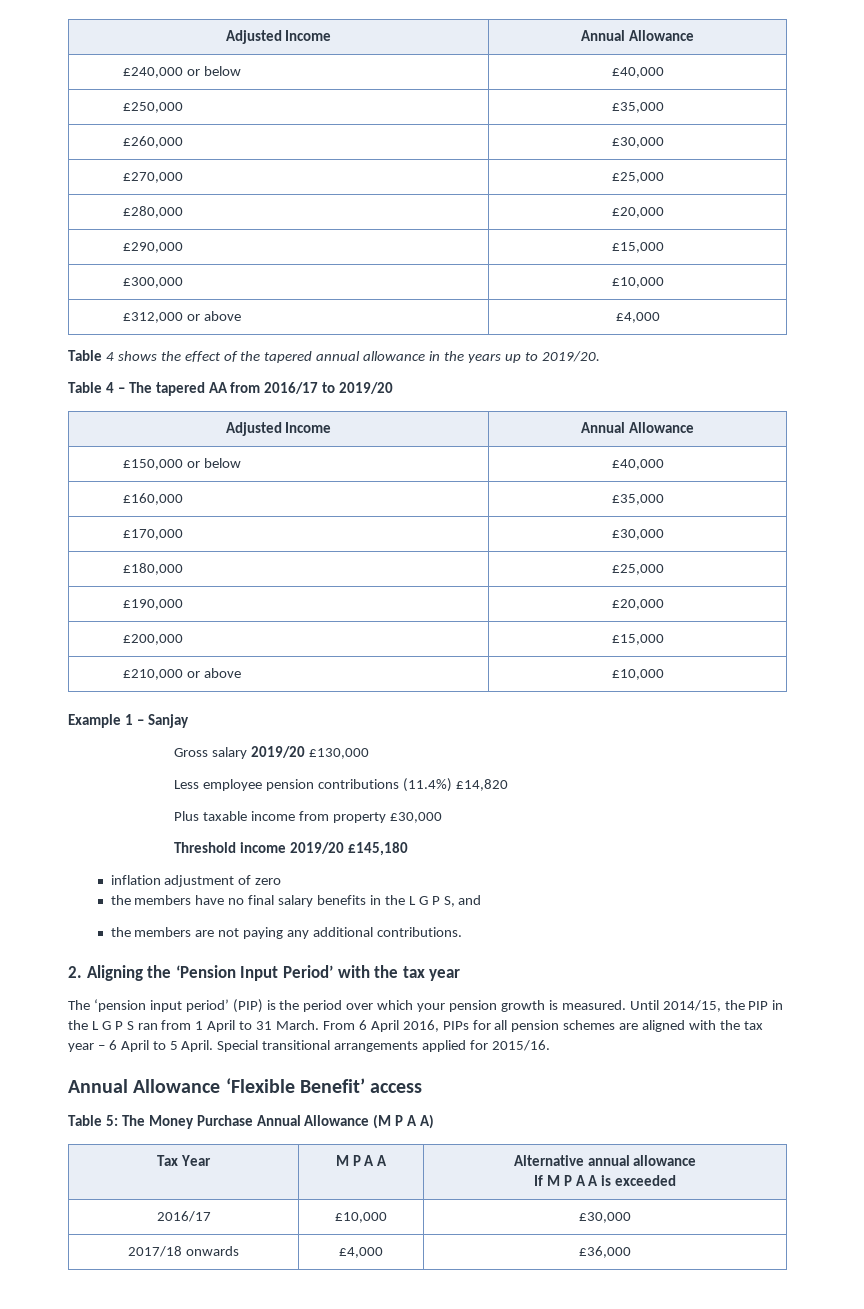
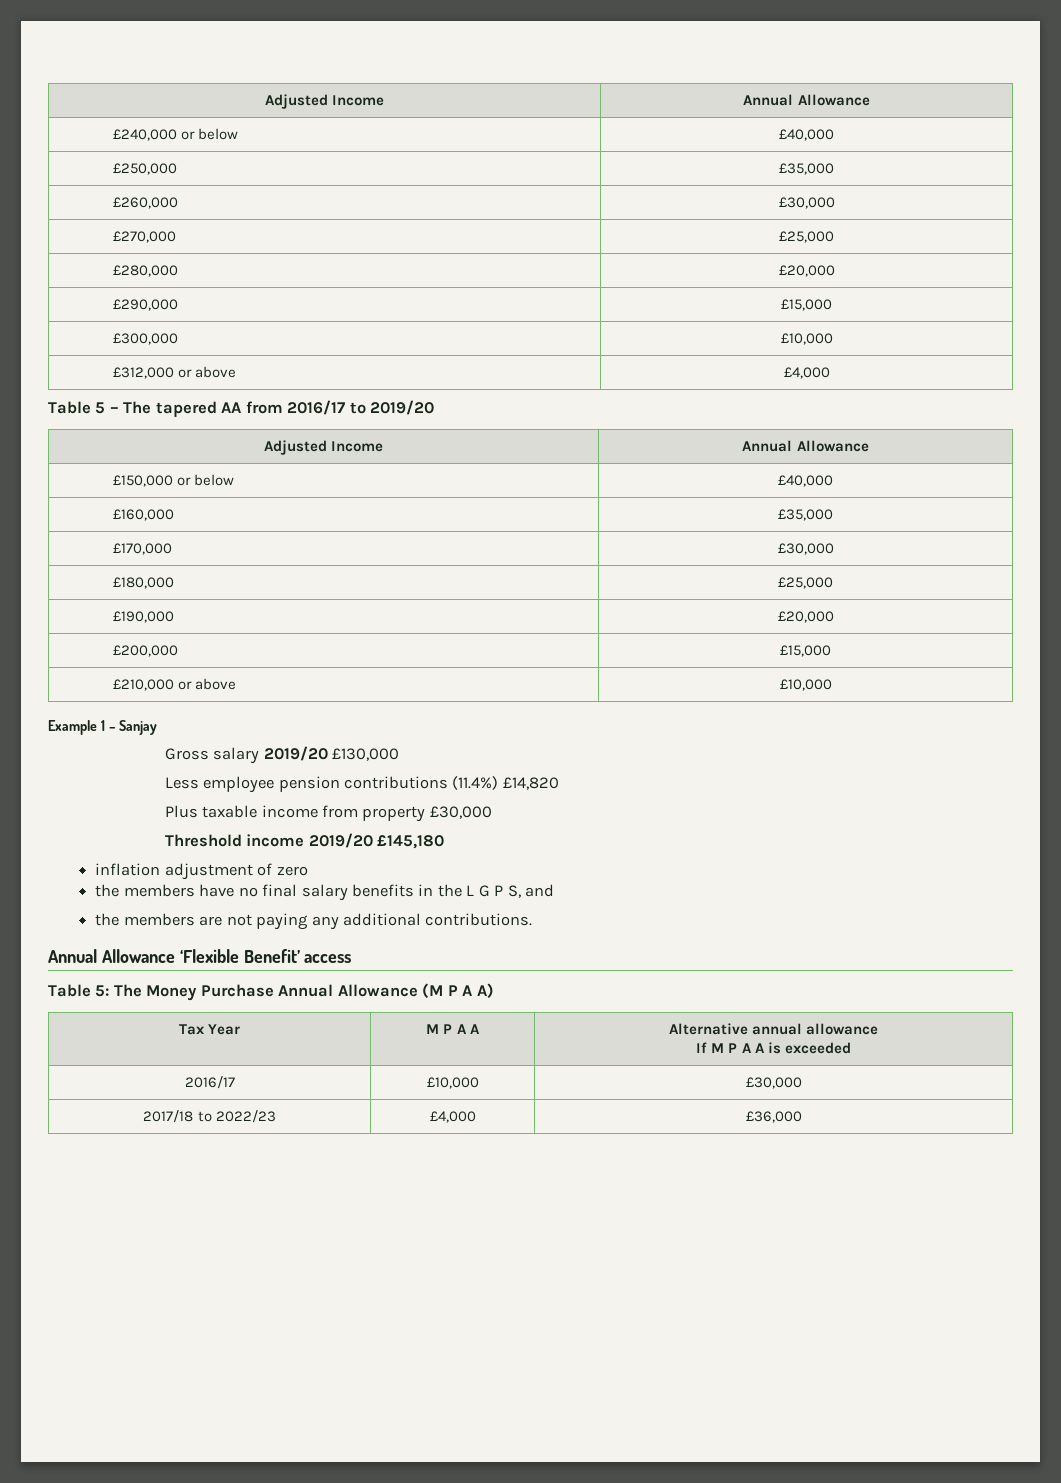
- Table 4 shows the effect of the tapered annual allowance in the years up to 2019/20.
- Table 4 – The tapered AA from 2016/17 to 2019/20
+ Table 5 – The tapered AA from 2016/17 to 2019/20
- 2. Aligning the ‘Pension Input Period’ with the tax year
- The ‘pension input period’ (PIP) is the period over which your pension growth is measured. Until 2014/15, the PIP in the L G P S ran from 1 April to 31 March. From 6 April 2016, PIPs for all pension schemes are aligned with the tax year – 6 April to 5 April. Special transitional arrangements applied for 2015/16.
- 2017/18 onwards | £4,000 | £36,000
+ 2017/18 to 2022/23 | £4,000 | £36,000

